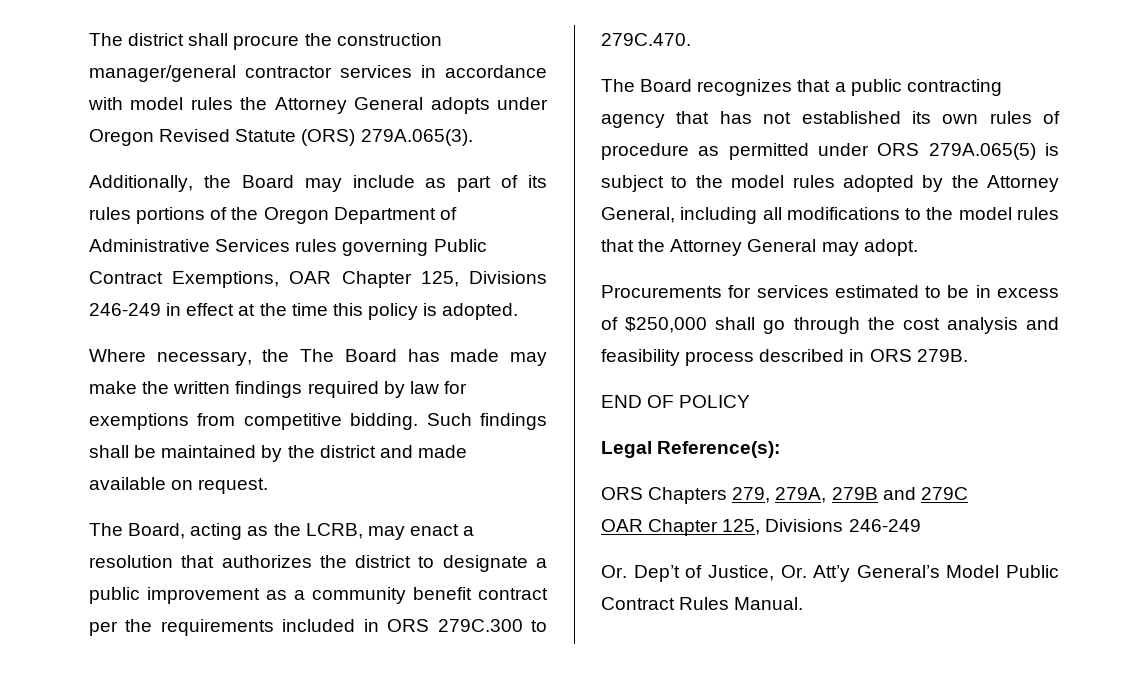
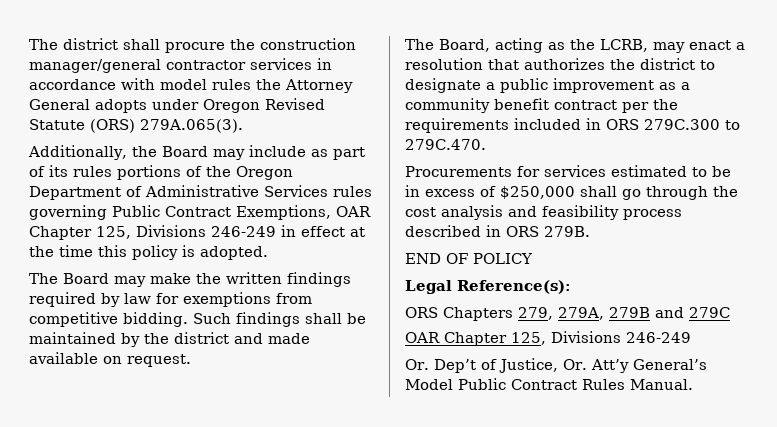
- Where necessary, the The Board has made may make the written findings required by law for exemptions from competitive bidding.
+ The Board may make the written findings required by law for exemptions from competitive bidding.
- The Board recognizes that a public contracting agency that has not established its own rules of procedure as permitted under ORS 279A.065(5) is subject to the model rules adopted by the Attorney General, including all modifications to the model rules that the Attorney General may adopt.

